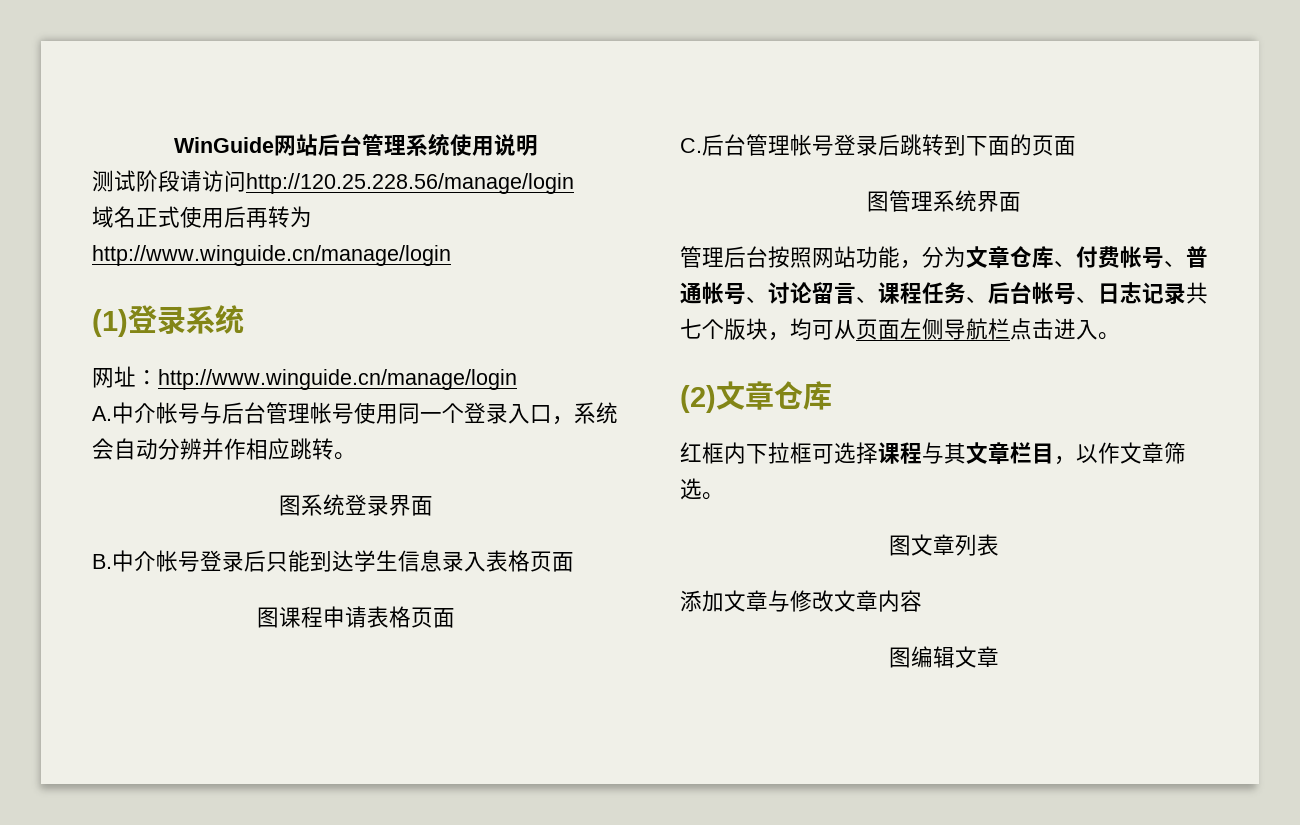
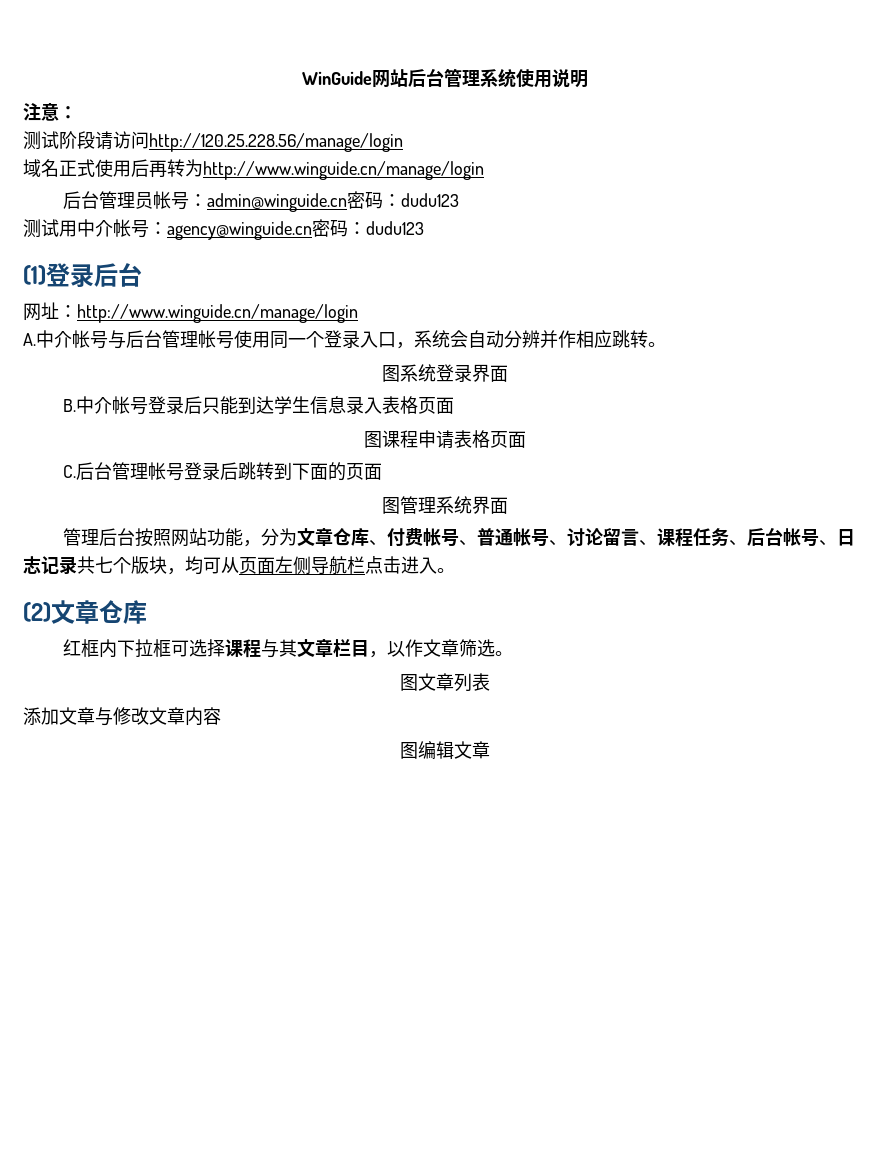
+ 注意：
+ 后台管理员帐号：admin@winguide.cn密码：dudu123
+ 测试用中介帐号：agency@winguide.cn密码：dudu123
- (1)登录系统
+ (1)登录后台

